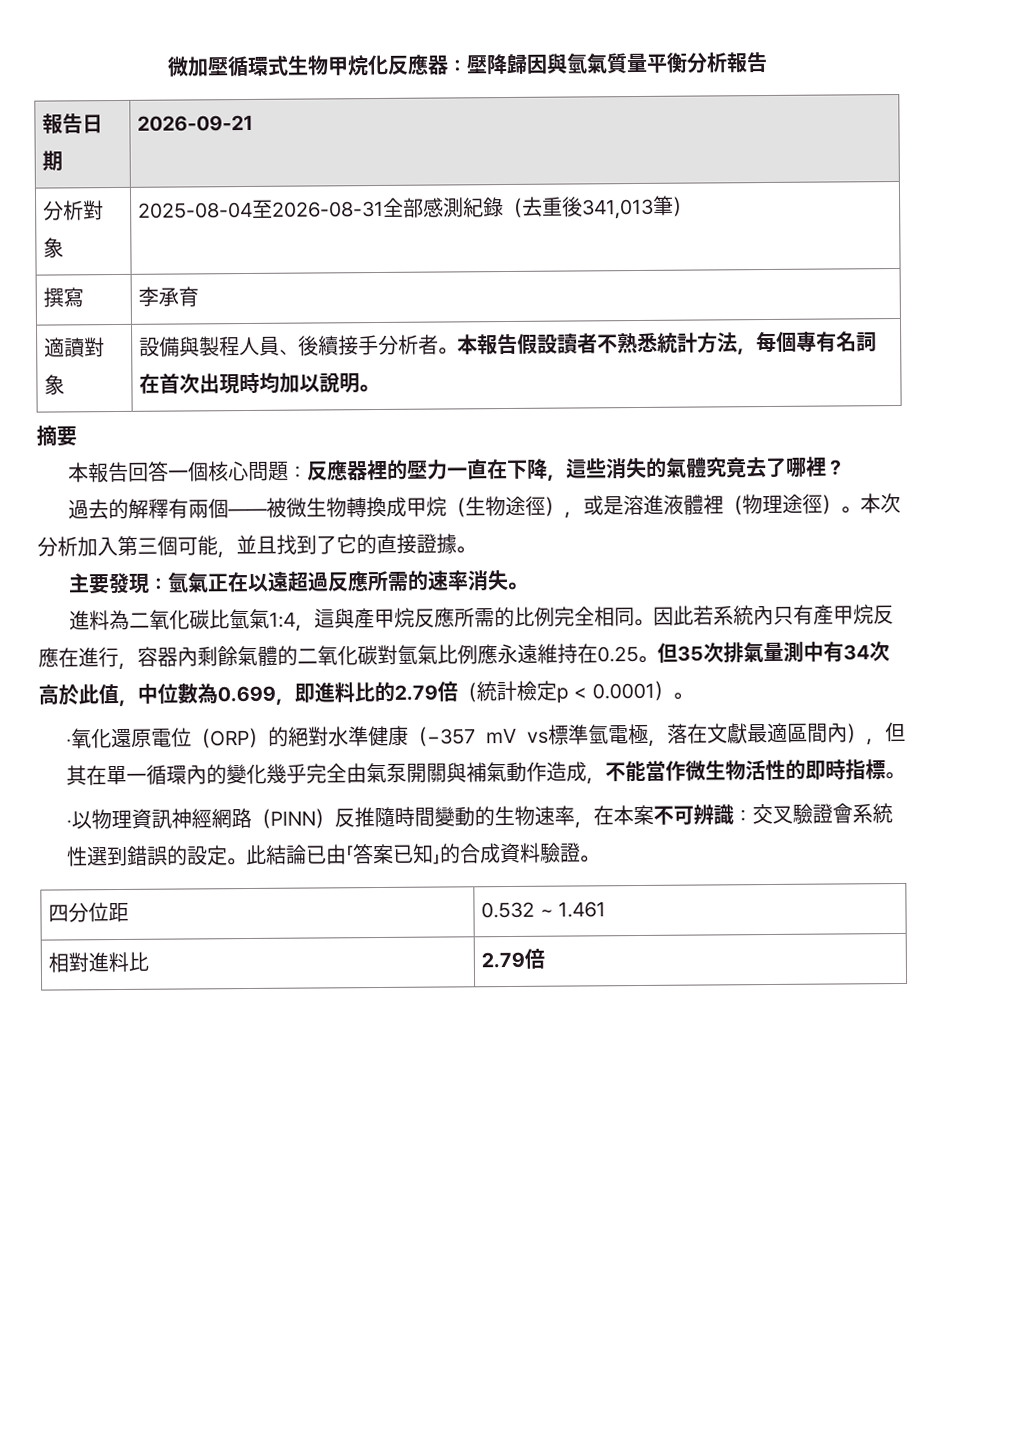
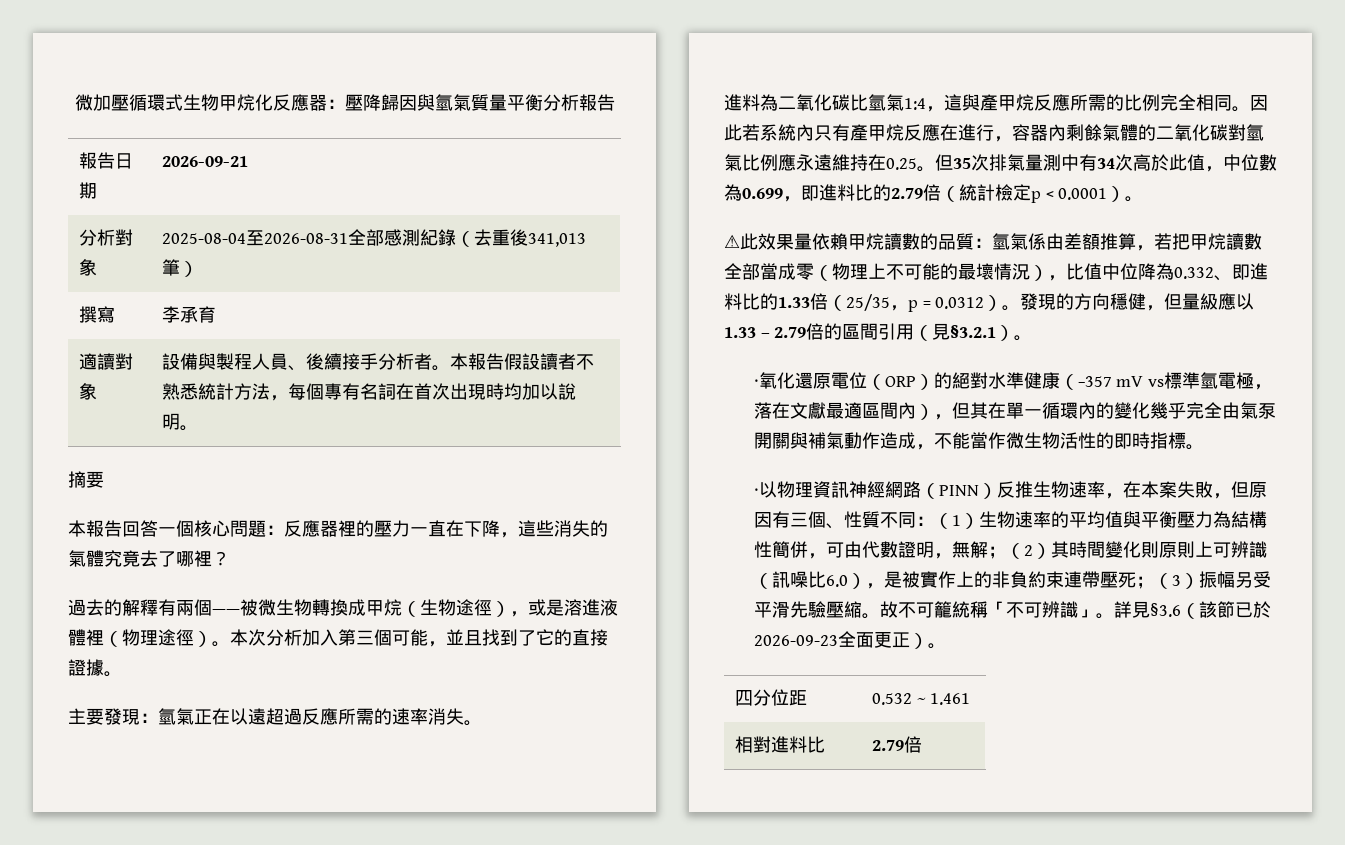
+ ⚠此效果量依賴甲烷讀數的品質：氫氣係由差額推算，若把甲烷讀數全部當成零（物理上不可能的最壞情況），比值中位降為0.332、即進料比的1.33倍（25/35，p = 0.0312）。發現的方向穩健，但量級應以1.33 – 2.79倍的區間引用（見§3.2.1）。
- ‧以物理資訊神經網路（PINN）反推隨時間變動的生物速率，在本案不可辨識：交叉驗證會系統性選到錯誤的設定。此結論已由「答案已知」的合成資料驗證。
+ ‧以物理資訊神經網路（PINN）反推生物速率，在本案失敗，但原因有三個、性質不同：（1）生物速率的平均值與平衡壓力為結構性簡併，可由代數證明，無解；（2）其時間變化則原則上可辨識（訊噪比6.0），是被實作上的非負約束連帶壓死；（3）振幅另受平滑先驗壓縮。故不可籠統稱「不可辨識」。詳見§3.6（該節已於2026-09-23全面更正）。

